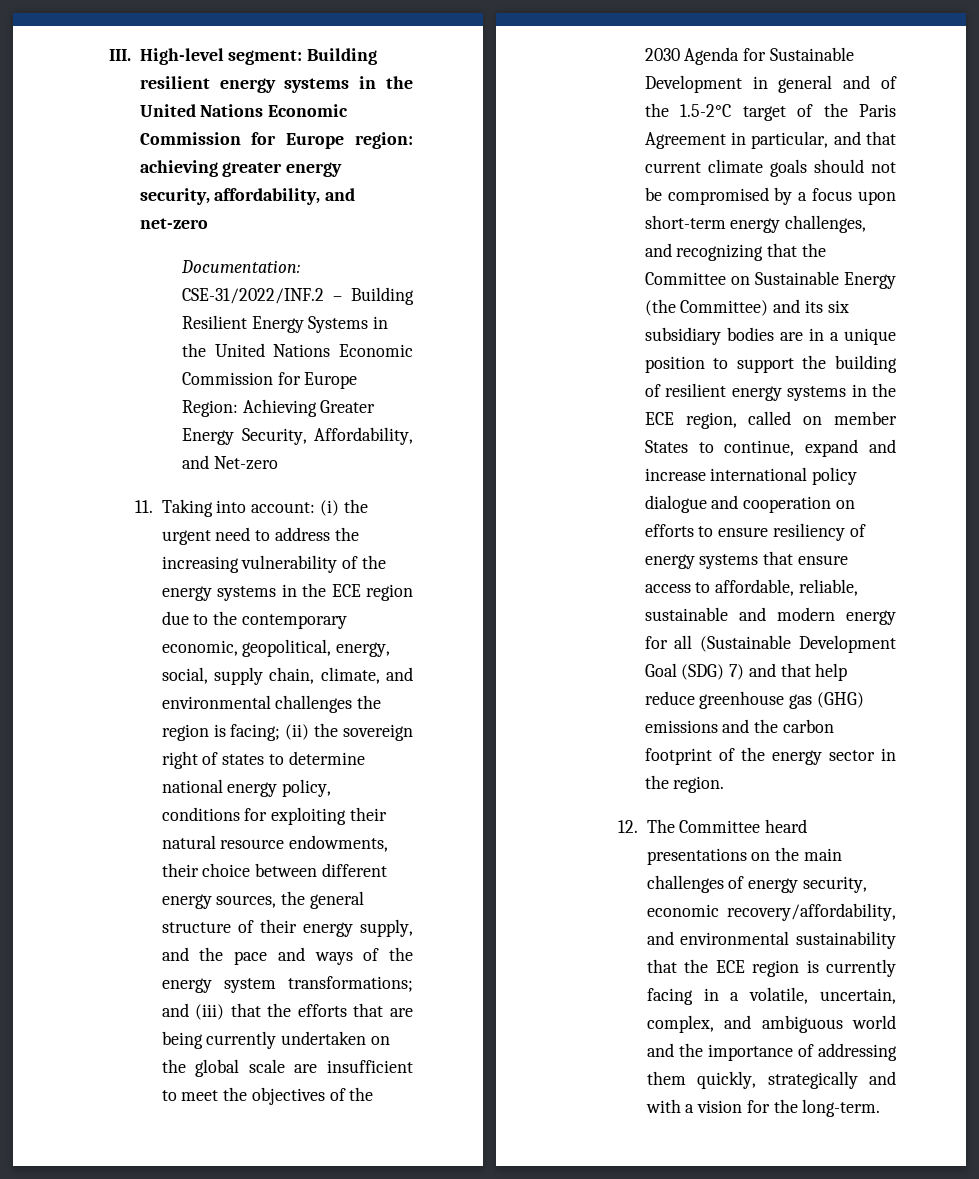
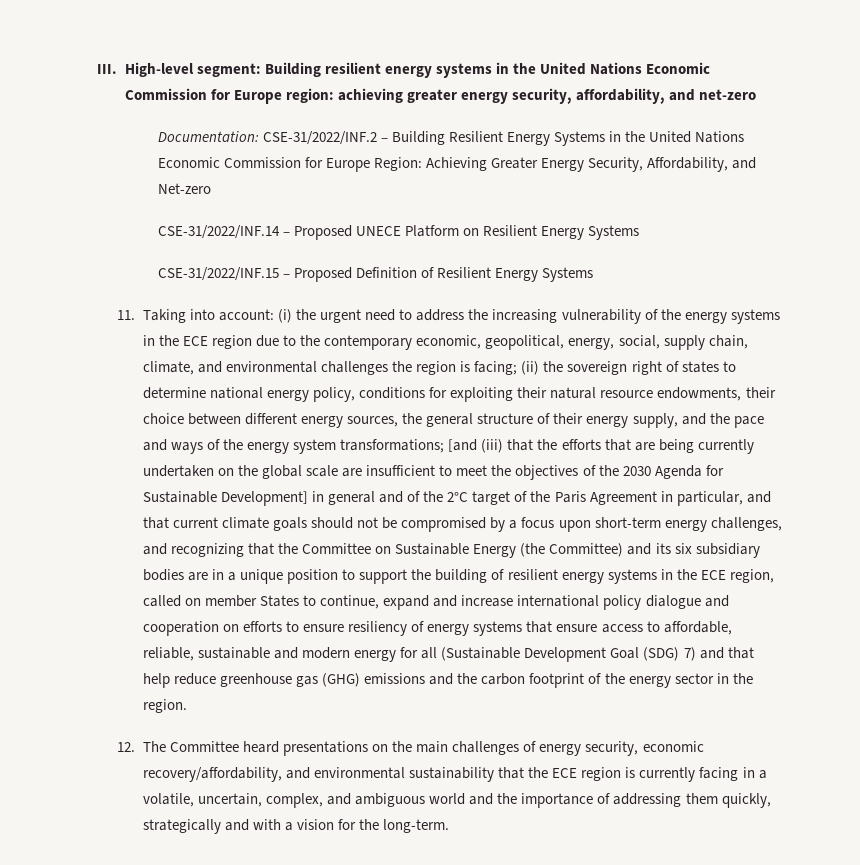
+ CSE-31/2022/INF.14 – Proposed UNECE Platform on Resilient Energy Systems
+ CSE-31/2022/INF.15 – Proposed Definition of Resilient Energy Systems
- and (iii) that the efforts that are being currently undertaken on the global scale are insufficient to meet the objectives of the 2030 Agenda for Sustainable Development in general and of the 1.5-2°C target of the Paris Agreement in particular, and that current climate goals should not be compromised by a focus upon short-term energy challenges, and recognizing that the Committee on Sustainable Energy (the Committee) and its six subsidiary bodies are in a unique position to support the building of resilient energy systems in the ECE region, called on member States to continue, expand and increase international policy dialogue and cooperation on efforts to ensure resiliency of energy systems that ensure access to affordable, reliable, sustainable and modern energy for all (Sustainable Development Goal (SDG) 7) and that help reduce greenhouse gas (GHG) emissions and the carbon footprint of the energy sector in the region.
+ [and (iii) that the efforts that are being currently undertaken on the global scale are insufficient to meet the objectives of the 2030 Agenda for Sustainable Development] in general and of the 2°C target of the Paris Agreement in particular, and that current climate goals should not be compromised by a focus upon short-term energy challenges, and recognizing that the Committee on Sustainable Energy (the Committee) and its six subsidiary bodies are in a unique position to support the building of resilient energy systems in the ECE region, called on member States to continue, expand and increase international policy dialogue and cooperation on efforts to ensure resiliency of energy systems that ensure access to affordable, reliable, sustainable and modern energy for all (Sustainable Development Goal (SDG) 7) and that help reduce greenhouse gas (GHG) emissions and the carbon footprint of the energy sector in the region.

